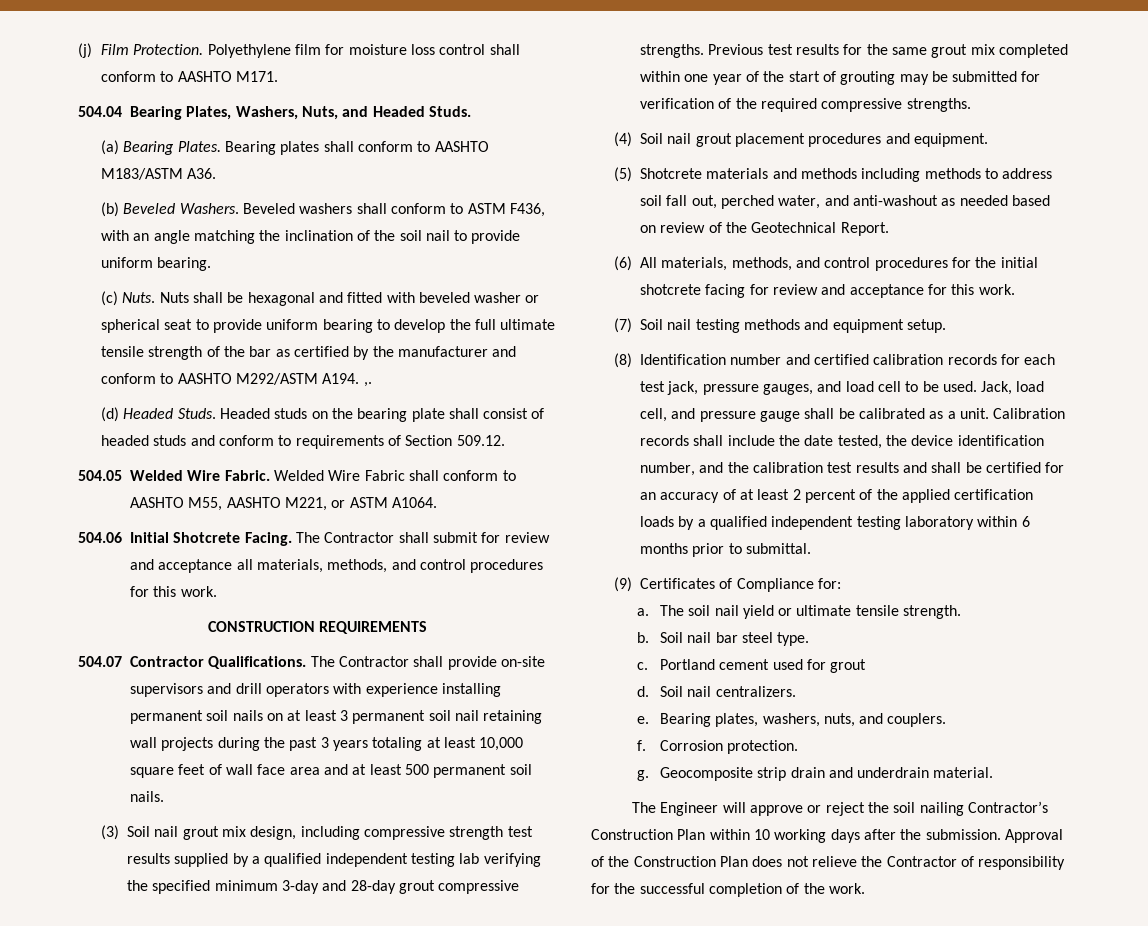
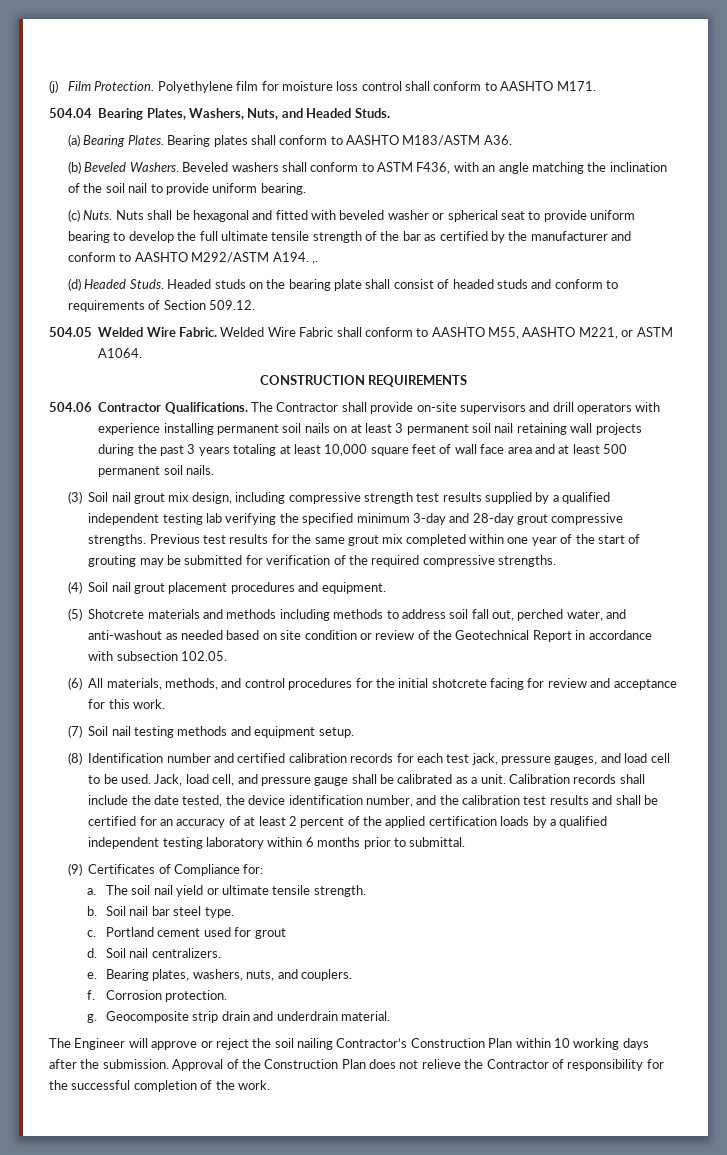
- 504.06 Initial Shotcrete Facing. The Contractor shall submit for review and acceptance all materials, methods, and control procedures for this work.
- 504.07 Contractor Qualifications.
+ 504.06 Contractor Qualifications.
- (5) Shotcrete materials and methods including methods to address soil fall out, perched water, and anti-washout as needed based on review of the Geotechnical Report.
+ (5) Shotcrete materials and methods including methods to address soil fall out, perched water, and anti-washout as needed based on site condition or review of the Geotechnical Report in accordance with subsection 102.05.

